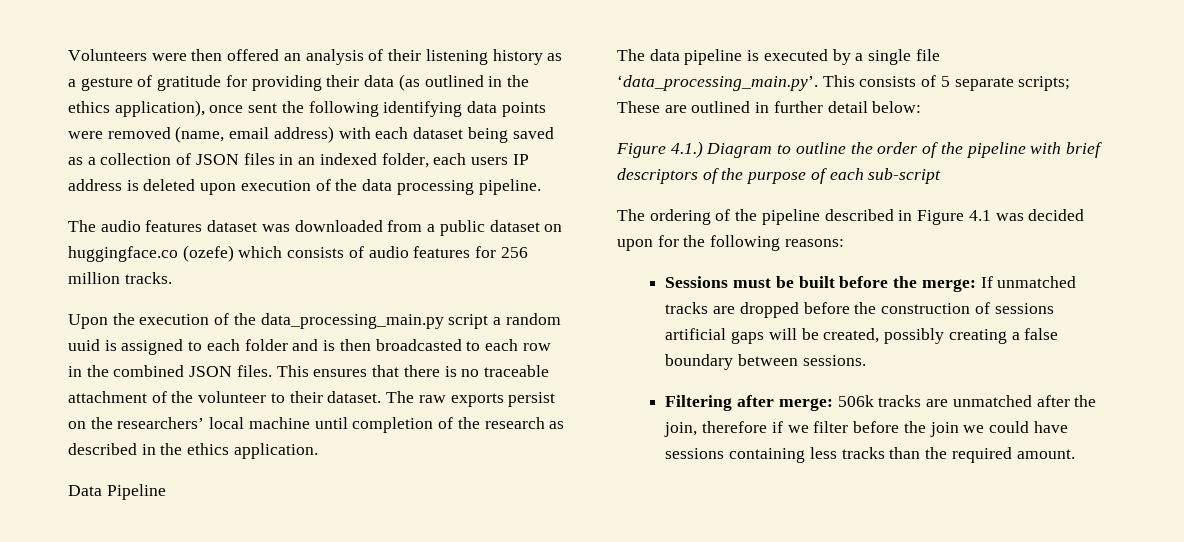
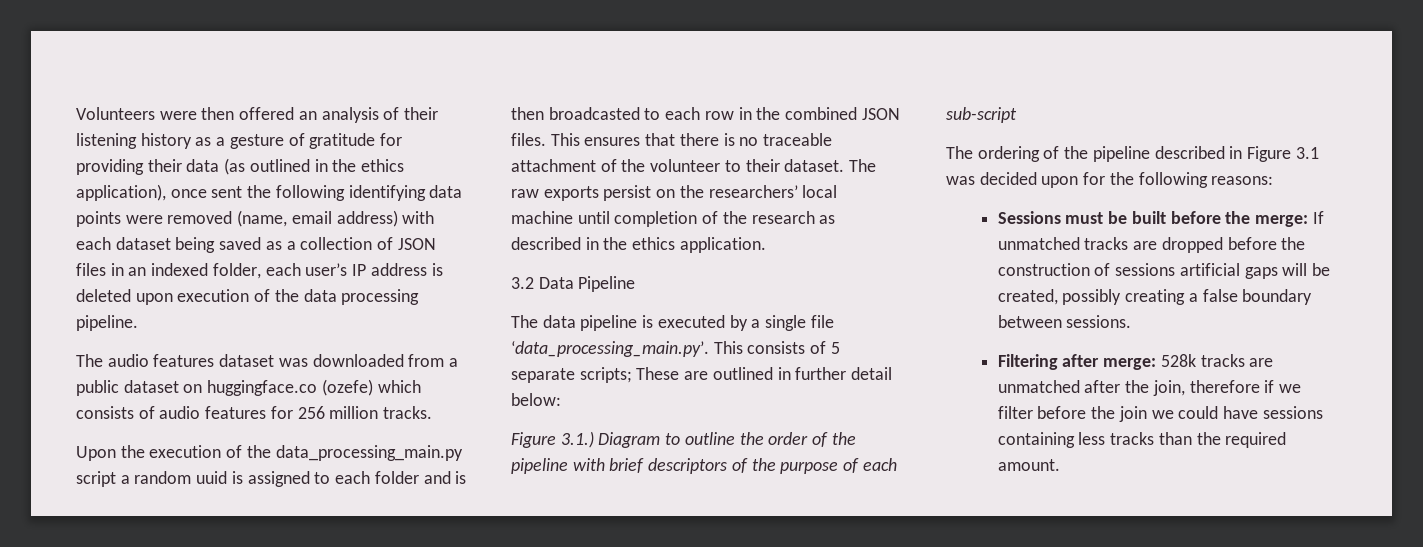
- Volunteers were then offered an analysis of their listening history as a gesture of gratitude for providing their data (as outlined in the ethics application), once sent the following identifying data points were removed (name, email address) with each dataset being saved as a collection of JSON files in an indexed folder, each users IP address is deleted upon execution of the data processing pipeline.
+ Volunteers were then offered an analysis of their listening history as a gesture of gratitude for providing their data (as outlined in the ethics application), once sent the following identifying data points were removed (name, email address) with each dataset being saved as a collection of JSON files in an indexed folder, each user’s IP address is deleted upon execution of the data processing pipeline.
- Data Pipeline
+ 3.2 Data Pipeline
- Figure 4.1.) Diagram to outline the order of the pipeline with brief descriptors of the purpose of each sub-script
+ Figure 3.1.) Diagram to outline the order of the pipeline with brief descriptors of the purpose of each sub-script
- The ordering of the pipeline described in Figure 4.1 was decided upon for the following reasons:
+ The ordering of the pipeline described in Figure 3.1 was decided upon for the following reasons:
- Filtering after merge: 506k tracks are unmatched after the join, therefore if we filter before the join we could have sessions containing less tracks than the required amount.
+ Filtering after merge: 528k tracks are unmatched after the join, therefore if we filter before the join we could have sessions containing less tracks than the required amount.

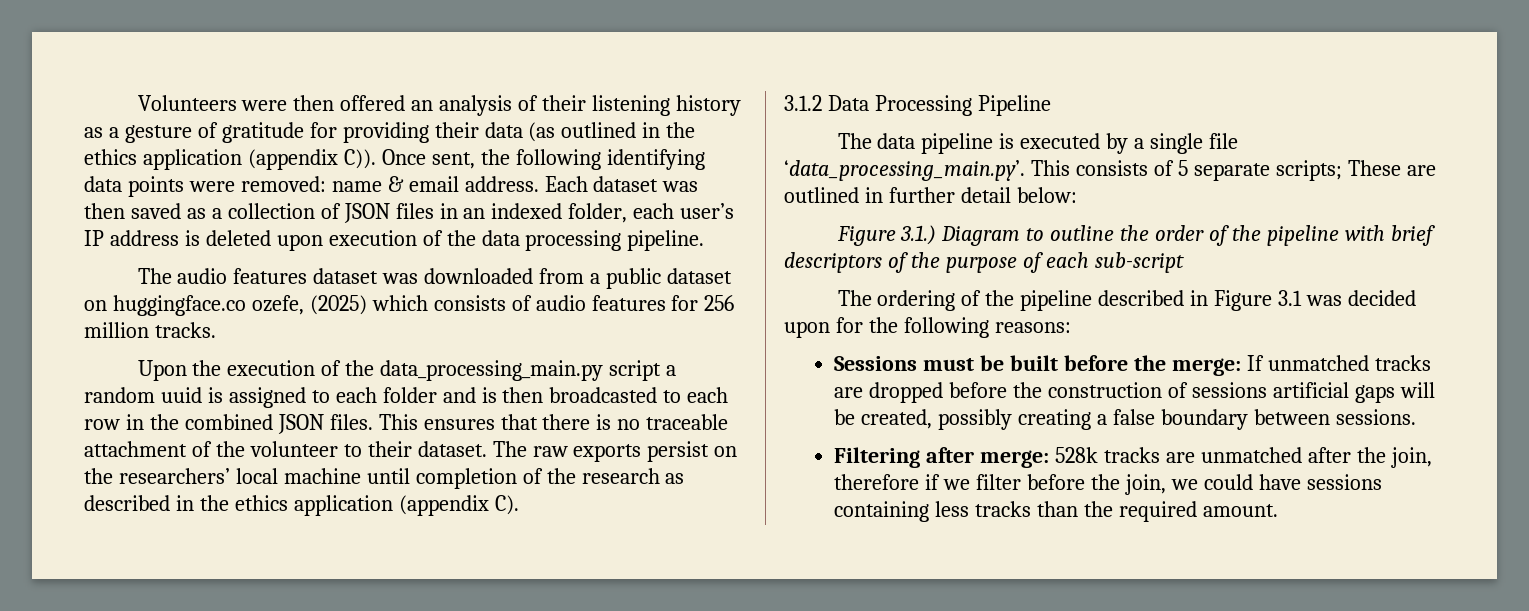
- Volunteers were then offered an analysis of their listening history as a gesture of gratitude for providing their data (as outlined in the ethics application), once sent the following identifying data points were removed (name, email address) with each dataset being saved as a collection of JSON files in an indexed folder, each user’s IP address is deleted upon execution of the data processing pipeline.
+ Volunteers were then offered an analysis of their listening history as a gesture of gratitude for providing their data (as outlined in the ethics application (appendix C)). Once sent, the following identifying data points were removed: name & email address. Each dataset was then saved as a collection of JSON files in an indexed folder, each user’s IP address is deleted upon execution of the data processing pipeline.
- The audio features dataset was downloaded from a public dataset on huggingface.co (ozefe) which consists of audio features for 256 million tracks.
+ The audio features dataset was downloaded from a public dataset on huggingface.co ozefe, (2025) which consists of audio features for 256 million tracks.
- The raw exports persist on the researchers’ local machine until completion of the research as described in the ethics application.
- 3.2 Data Pipeline
+ The raw exports persist on the researchers’ local machine until completion of the research as described in the ethics application (appendix C).
+ 3.1.2 Data Processing Pipeline
- Filtering after merge: 528k tracks are unmatched after the join, therefore if we filter before the join we could have sessions containing less tracks than the required amount.
+ Filtering after merge: 528k tracks are unmatched after the join, therefore if we filter before the join, we could have sessions containing less tracks than the required amount.

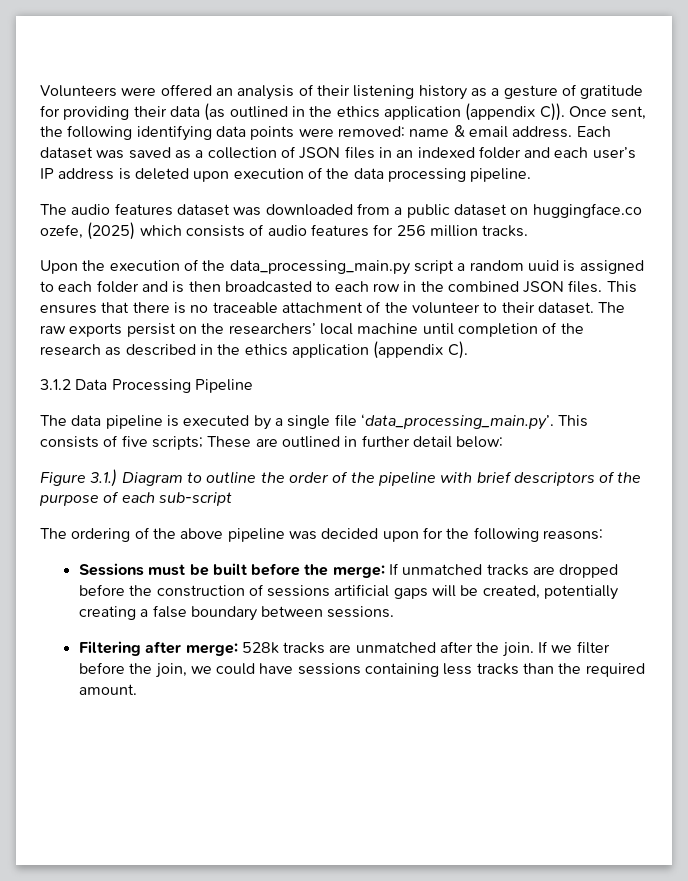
- Volunteers were then offered an analysis of their listening history as a gesture of gratitude for providing their data (as outlined in the ethics application (appendix C)). Once sent, the following identifying data points were removed: name & email address.
+ Volunteers were offered an analysis of their listening history as a gesture of gratitude for providing their data (as outlined in the ethics application (appendix C)). Once sent, the following identifying data points were removed: name & email address.
- Each dataset was then saved as a collection of JSON files in an indexed folder, each user’s IP address is deleted upon execution of the data processing pipeline.
+ Each dataset was saved as a collection of JSON files in an indexed folder and each user’s IP address is deleted upon execution of the data processing pipeline.
- The data pipeline is executed by a single file ‘data_processing_main.py’. This consists of 5 separate scripts; These are outlined in further detail below:
+ The data pipeline is executed by a single file ‘data_processing_main.py’. This consists of five scripts; These are outlined in further detail below:
- The ordering of the pipeline described in Figure 3.1 was decided upon for the following reasons:
+ The ordering of the above pipeline was decided upon for the following reasons:
- Sessions must be built before the merge: If unmatched tracks are dropped before the construction of sessions artificial gaps will be created, possibly creating a false boundary between sessions.
+ Sessions must be built before the merge: If unmatched tracks are dropped before the construction of sessions artificial gaps will be created, potentially creating a false boundary between sessions.
- Filtering after merge: 528k tracks are unmatched after the join, therefore if we filter before the join, we could have sessions containing less tracks than the required amount.
+ Filtering after merge: 528k tracks are unmatched after the join. If we filter before the join, we could have sessions containing less tracks than the required amount.

